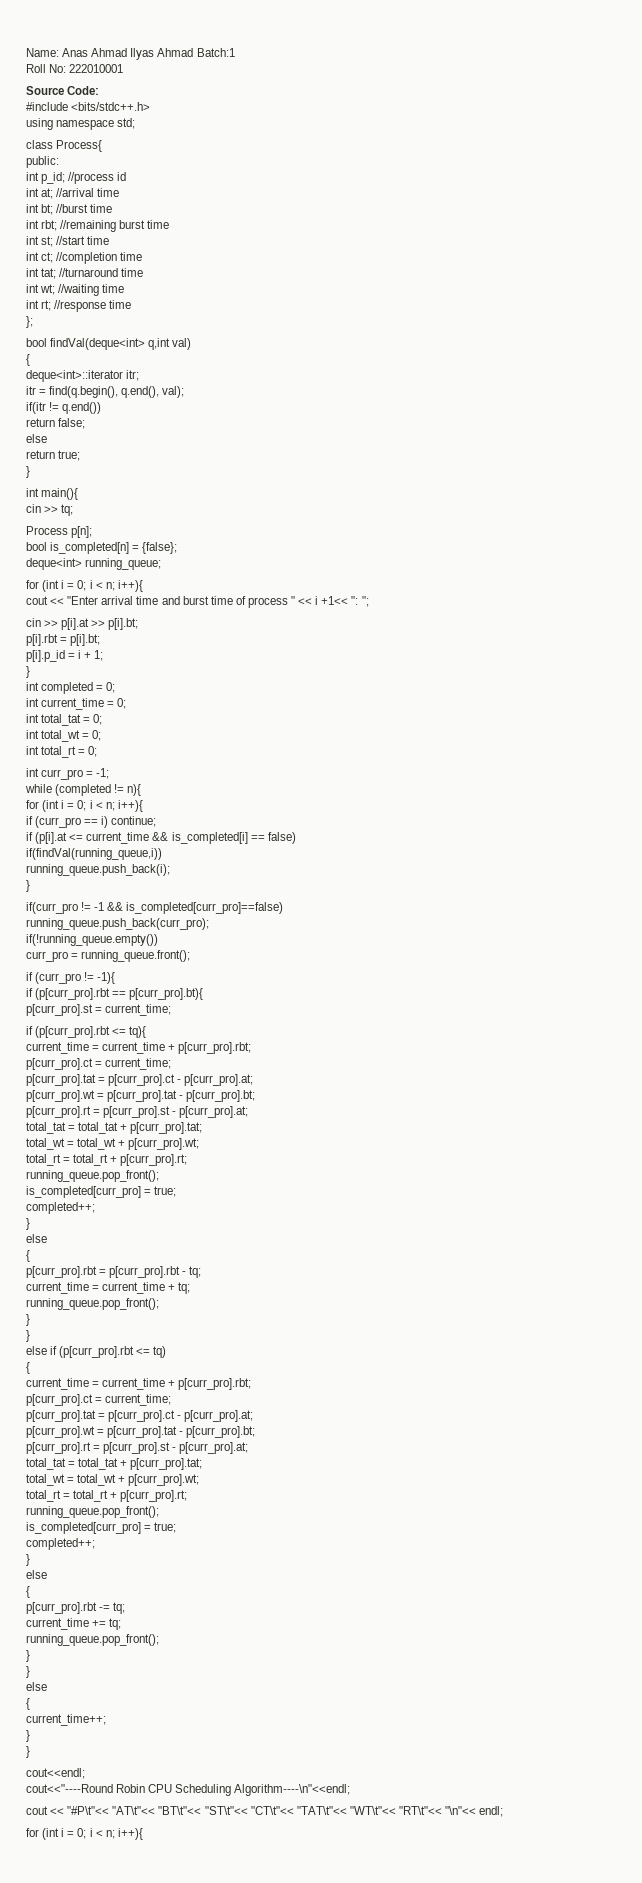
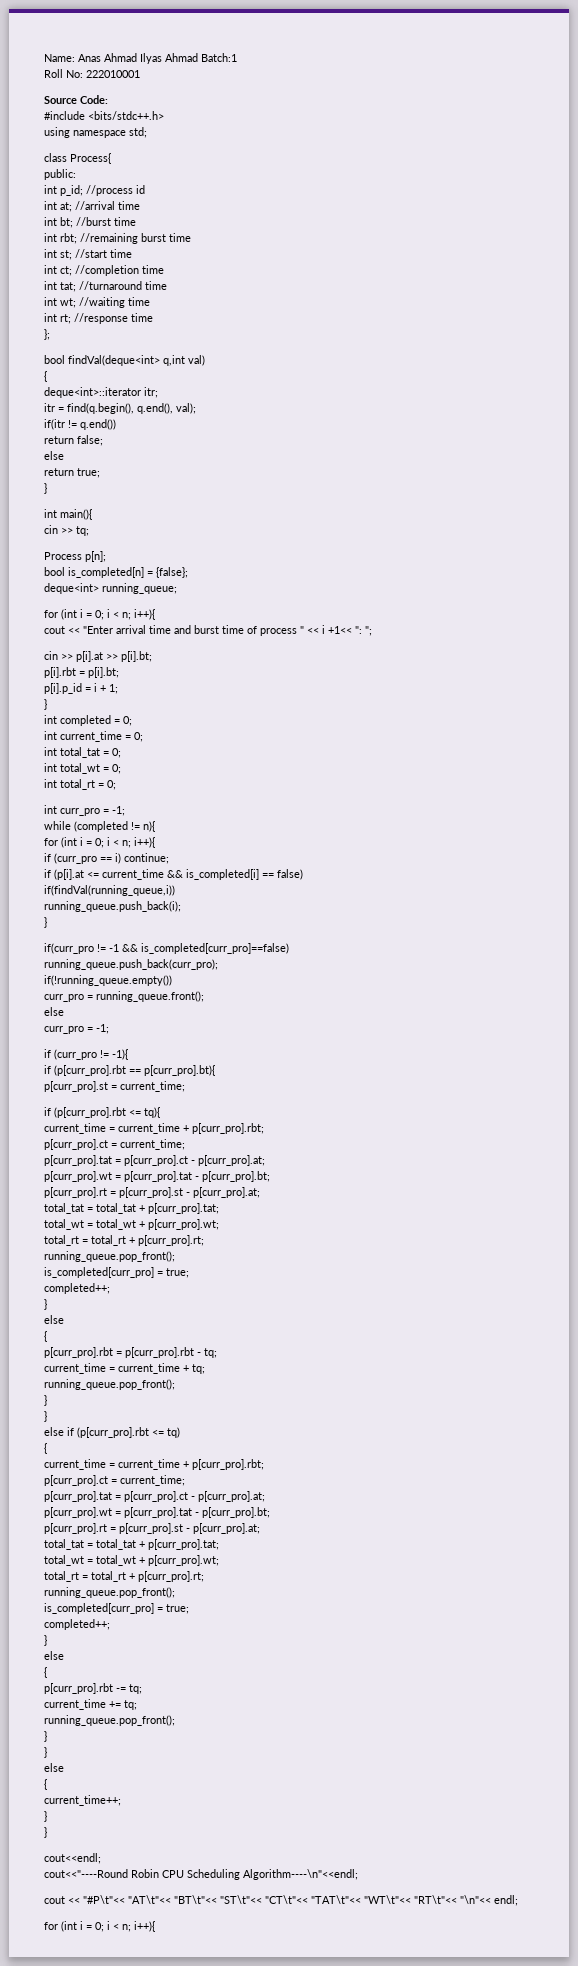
  curr_pro = running_queue.front();
+ else
+ curr_pro = -1;

